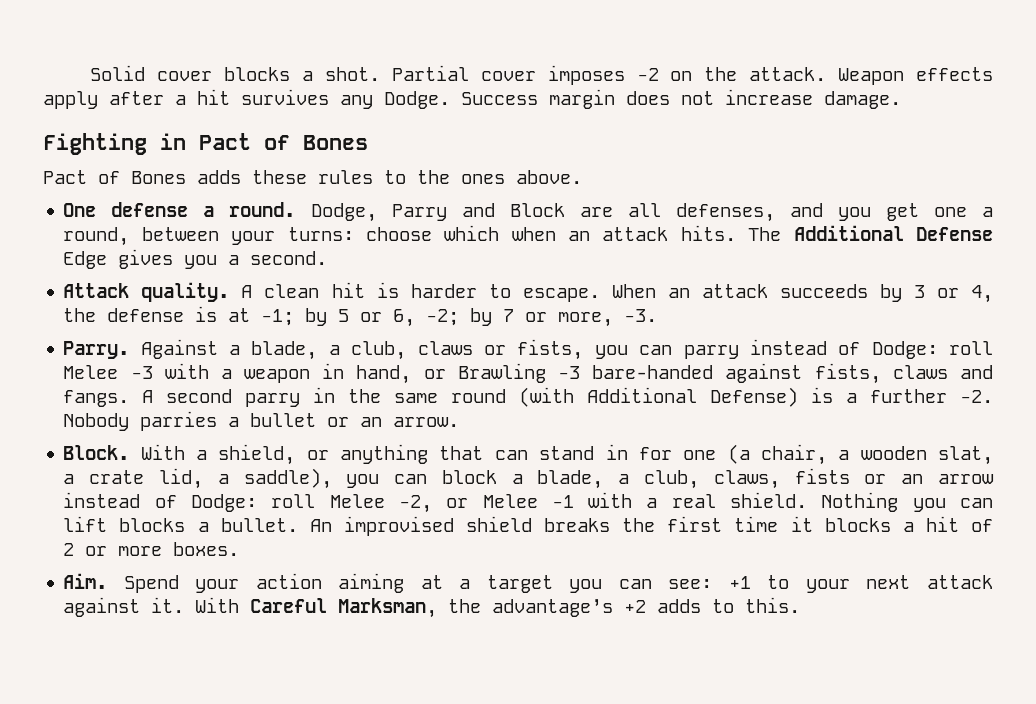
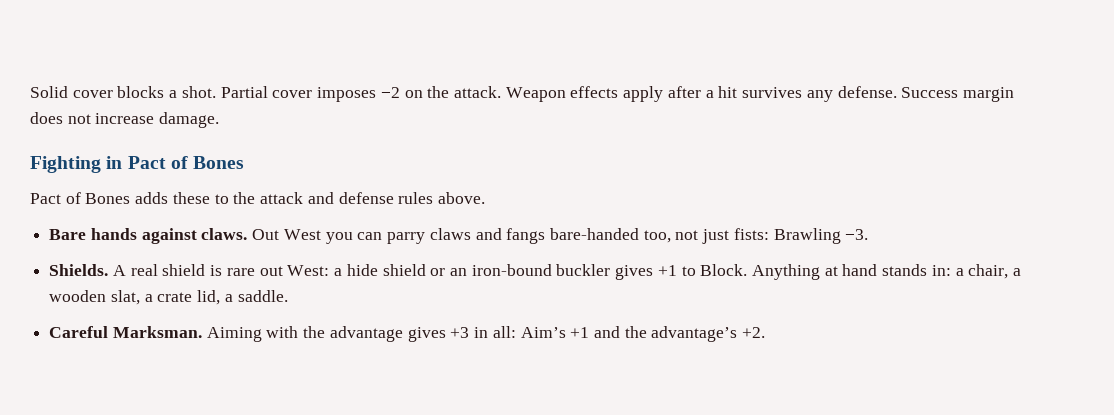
- Weapon effects apply after a hit survives any Dodge.
+ Weapon effects apply after a hit survives any defense.
- Pact of Bones adds these rules to the ones above.
- One defense a round. Dodge, Parry and Block are all defenses, and you get one a round, between your turns: choose which when an attack hits. The Additional Defense Edge gives you a second.
- Attack quality. A clean hit is harder to escape. When an attack succeeds by 3 or 4, the defense is at −1; by 5 or 6, −2; by 7 or more, −3.
- Parry. Against a blade, a club, claws or fists, you can parry instead of Dodge: roll Melee −3 with a weapon in hand, or Brawling −3 bare-handed against fists, claws and fangs. A second parry in the same round (with Additional Defense) is a further −2. Nobody parries a bullet or an arrow.
- Block. With a shield, or anything that can stand in for one (a chair, a wooden slat, a crate lid, a saddle), you can block a blade, a club, claws, fists or an arrow instead of Dodge: roll Melee −2, or Melee −1 with a real shield. Nothing you can lift blocks a bullet. An improvised shield breaks the first time it blocks a hit of 2 or more boxes.
- Aim. Spend your action aiming at a target you can see: +1 to your next attack against it. With Careful Marksman, the advantage’s +2 adds to this.
+ Pact of Bones adds these to the attack and defense rules above.
+ Bare hands against claws. Out West you can parry claws and fangs bare-handed too, not just fists: Brawling −3.
+ Shields. A real shield is rare out West: a hide shield or an iron-bound buckler gives +1 to Block. Anything at hand stands in: a chair, a wooden slat, a crate lid, a saddle.
+ Careful Marksman. Aiming with the advantage gives +3 in all: Aim’s +1 and the advantage’s +2.

